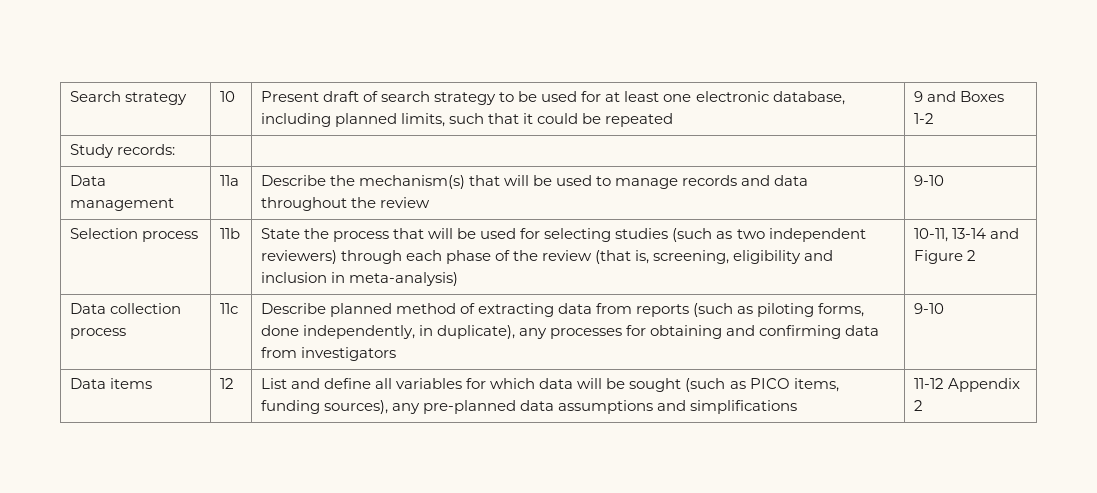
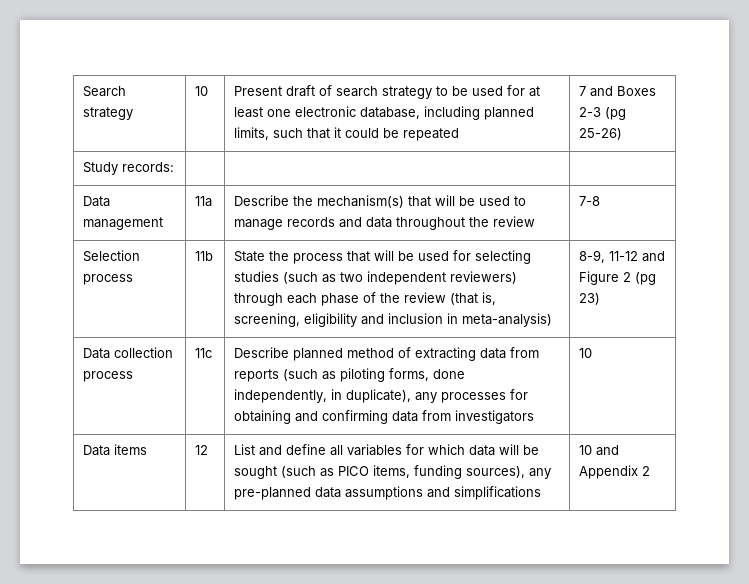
- Search strategy | 10 | Present draft of search strategy to be used for at least one electronic database, including planned limits, such that it could be repeated | 9 and Boxes 1-2
+ Search strategy | 10 | Present draft of search strategy to be used for at least one electronic database, including planned limits, such that it could be repeated | 7 and Boxes 2-3 (pg 25-26)
- Data management | 11a | Describe the mechanism(s) that will be used to manage records and data throughout the review | 9-10
+ Data management | 11a | Describe the mechanism(s) that will be used to manage records and data throughout the review | 7-8
- Selection process | 11b | State the process that will be used for selecting studies (such as two independent reviewers) through each phase of the review (that is, screening, eligibility and inclusion in meta-analysis) | 10-11, 13-14 and Figure 2
+ Selection process | 11b | State the process that will be used for selecting studies (such as two independent reviewers) through each phase of the review (that is, screening, eligibility and inclusion in meta-analysis) | 8-9, 11-12 and Figure 2 (pg 23)
- Data collection process | 11c | Describe planned method of extracting data from reports (such as piloting forms, done independently, in duplicate), any processes for obtaining and confirming data from investigators | 9-10
+ Data collection process | 11c | Describe planned method of extracting data from reports (such as piloting forms, done independently, in duplicate), any processes for obtaining and confirming data from investigators | 10
- Data items | 12 | List and define all variables for which data will be sought (such as PICO items, funding sources), any pre-planned data assumptions and simplifications | 11-12 Appendix 2
+ Data items | 12 | List and define all variables for which data will be sought (such as PICO items, funding sources), any pre-planned data assumptions and simplifications | 10 and Appendix 2

